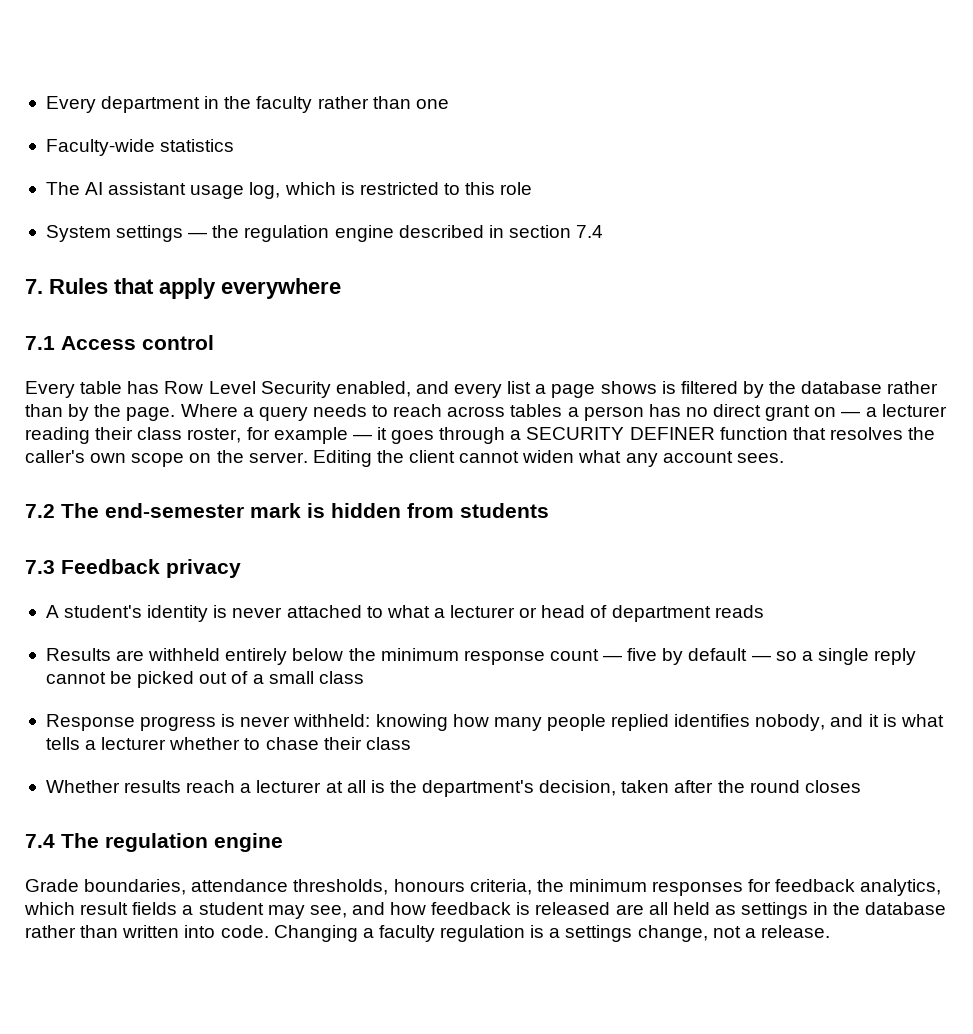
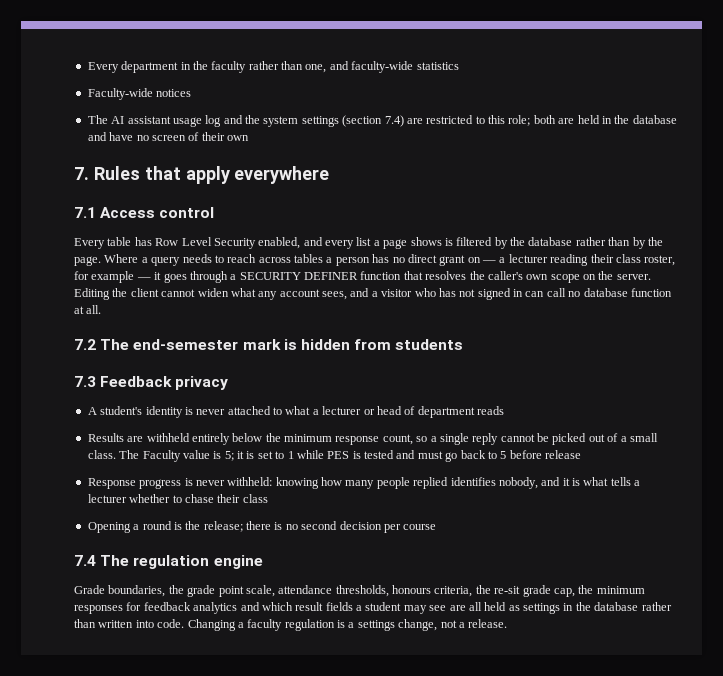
- Every department in the faculty rather than one
+ Every department in the faculty rather than one, and faculty-wide statistics
- Faculty-wide statistics
+ Faculty-wide notices
- The AI assistant usage log, which is restricted to this role
- System settings — the regulation engine described in section 7.4
+ The AI assistant usage log and the system settings (section 7.4) are restricted to this role; both are held in the database and have no screen of their own
- Editing the client cannot widen what any account sees.
+ Editing the client cannot widen what any account sees, and a visitor who has not signed in can call no database function at all.
- Results are withheld entirely below the minimum response count — five by default — so a single reply cannot be picked out of a small class
+ Results are withheld entirely below the minimum response count, so a single reply cannot be picked out of a small class. The Faculty value is 5; it is set to 1 while PES is tested and must go back to 5 before release
- Whether results reach a lecturer at all is the department's decision, taken after the round closes
+ Opening a round is the release; there is no second decision per course
- Grade boundaries, attendance thresholds, honours criteria, the minimum responses for feedback analytics, which result fields a student may see, and how feedback is released are all held as settings in the database rather than written into code.
+ Grade boundaries, the grade point scale, attendance thresholds, honours criteria, the re-sit grade cap, the minimum responses for feedback analytics and which result fields a student may see are all held as settings in the database rather than written into code.

